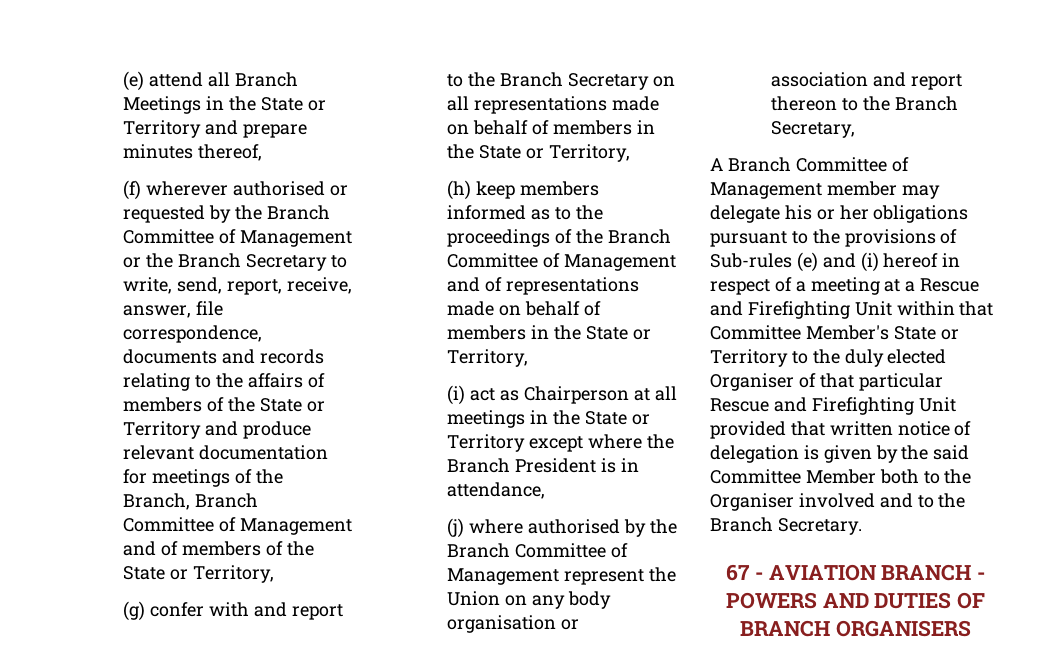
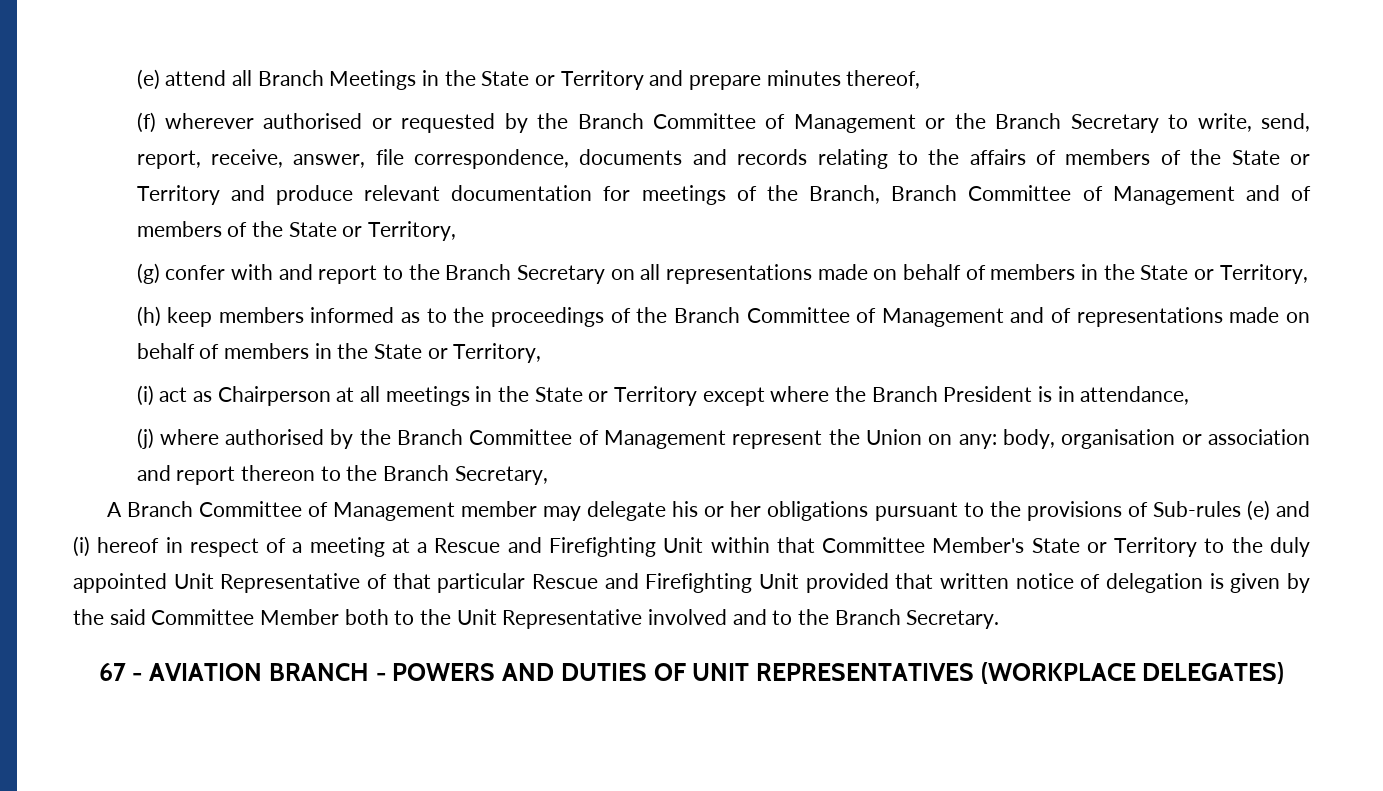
- (j) where authorised by the Branch Committee of Management represent the Union on any body organisation or association and report thereon to the Branch Secretary,
+ (j) where authorised by the Branch Committee of Management represent the Union on any: body, organisation or association and report thereon to the Branch Secretary,
- A Branch Committee of Management member may delegate his or her obligations pursuant to the provisions of Sub-rules (e) and (i) hereof in respect of a meeting at a Rescue and Firefighting Unit within that Committee Member's State or Territory to the duly elected Organiser of that particular Rescue and Firefighting Unit provided that written notice of delegation is given by the said Committee Member both to the Organiser involved and to the Branch Secretary.
+ A Branch Committee of Management member may delegate his or her obligations pursuant to the provisions of Sub-rules (e) and (i) hereof in respect of a meeting at a Rescue and Firefighting Unit within that Committee Member's State or Territory to the duly appointed Unit Representative of that particular Rescue and Firefighting Unit provided that written notice of delegation is given by the said Committee Member both to the Unit Representative involved and to the Branch Secretary.
- 67 - AVIATION BRANCH - POWERS AND DUTIES OF BRANCH ORGANISERS
+ 67 - AVIATION BRANCH - POWERS AND DUTIES OF UNIT REPRESENTATIVES (WORKPLACE DELEGATES)

